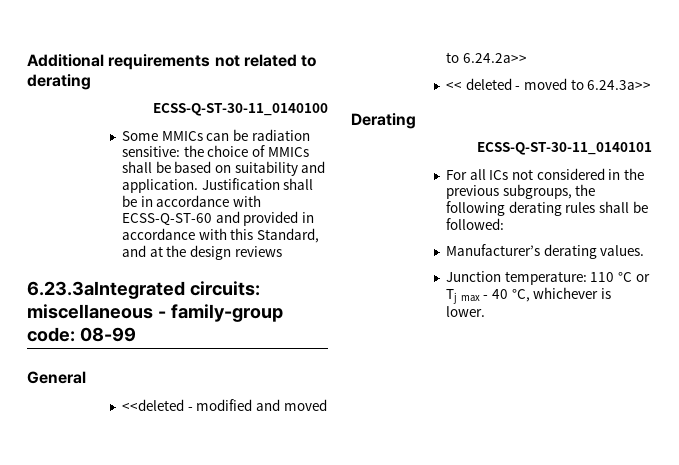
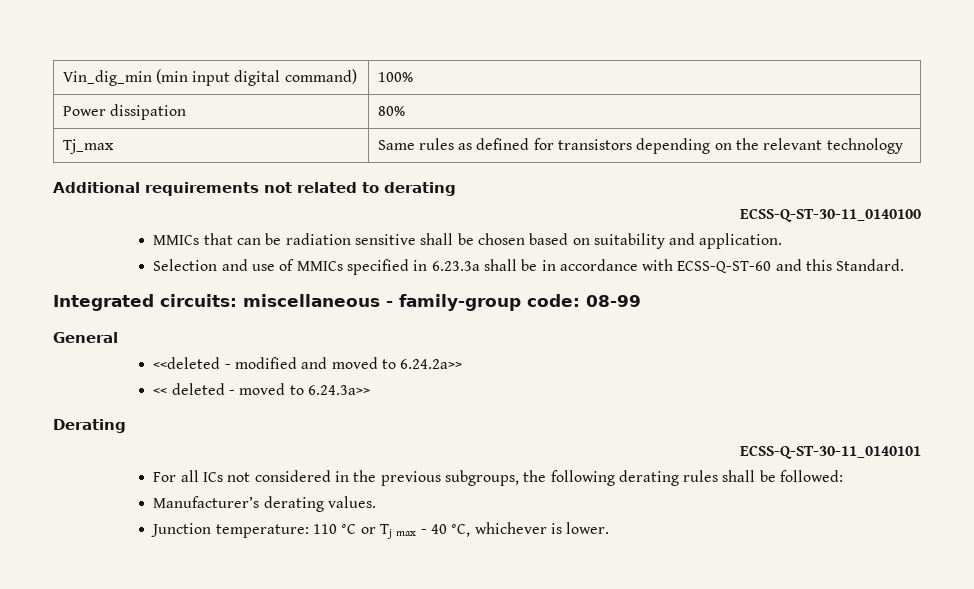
+ Vin_dig_min (min input digital command) | 100%
+ Power dissipation | 80%
+ Tj_max | Same rules as defined for transistors depending on the relevant technology
- Some MMICs can be radiation sensitive: the choice of MMICs shall be based on suitability and application. Justification shall be in accordance with ECSS-Q-ST-60 and provided in accordance with this Standard, and at the design reviews
- 6.23.3aIntegrated circuits: miscellaneous - family-group code: 08-99
+ MMICs that can be radiation sensitive shall be chosen based on suitability and application.
+ Selection and use of MMICs specified in 6.23.3a shall be in accordance with ECSS-Q-ST-60 and this Standard.
+ Integrated circuits: miscellaneous - family-group code: 08-99

